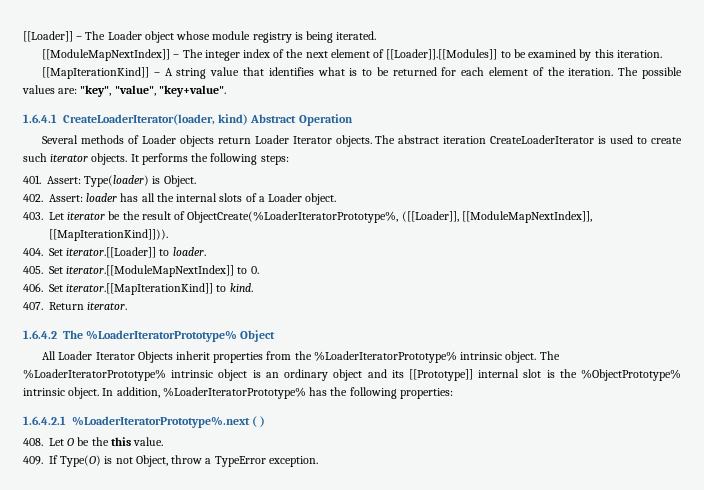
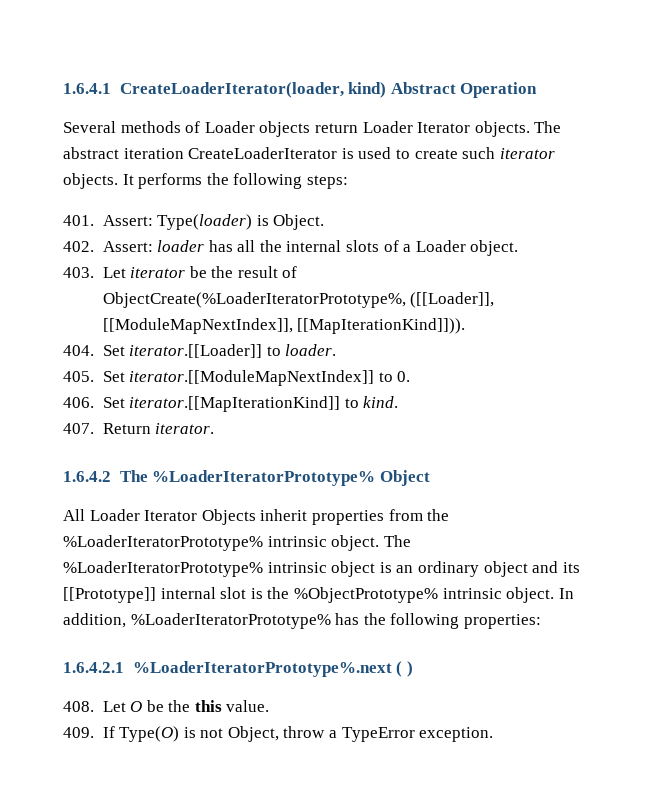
- [[Loader]] – The Loader object whose module registry is being iterated.
- [[ModuleMapNextIndex]] – The integer index of the next element of [[Loader]].[[Modules]] to be examined by this iteration.
- [[MapIterationKind]] – A string value that identifies what is to be returned for each element of the iteration. The possible values are: "key", "value", "key+value".

